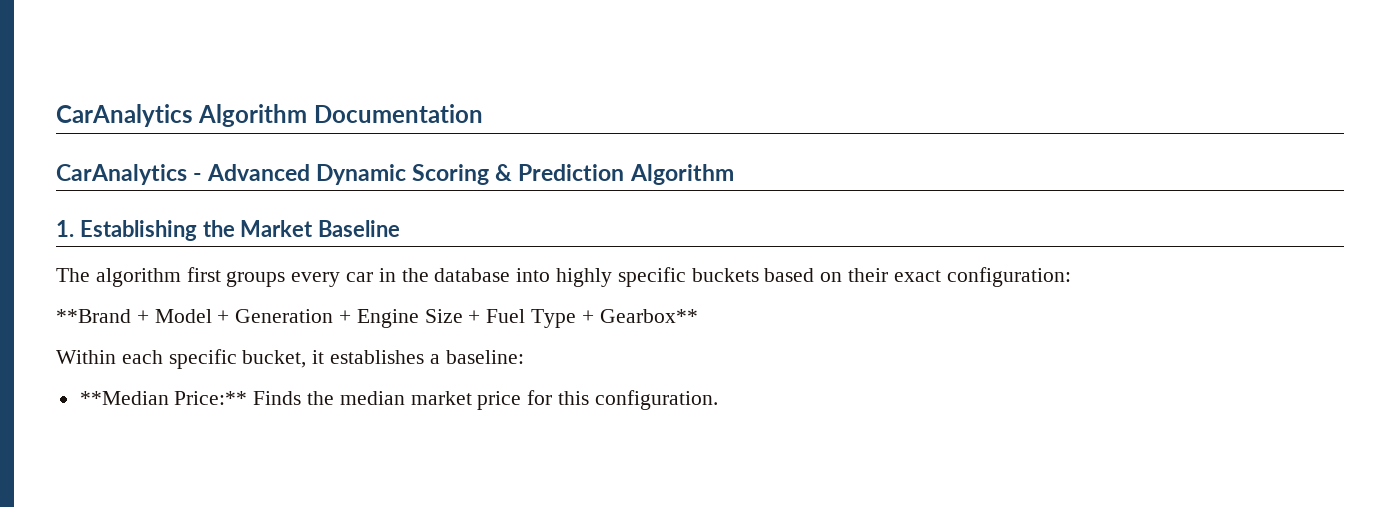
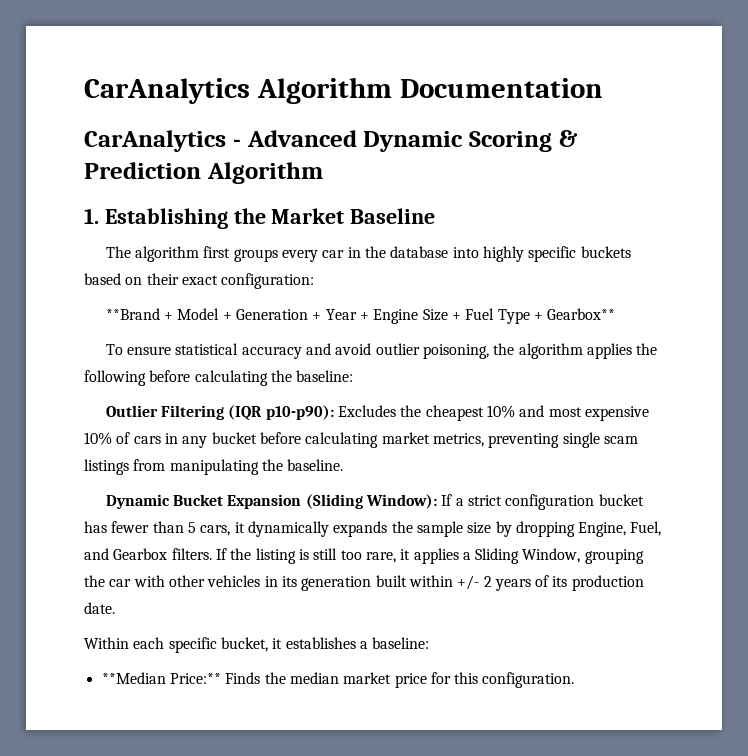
- **Brand + Model + Generation + Engine Size + Fuel Type + Gearbox**
+ **Brand + Model + Generation + Year + Engine Size + Fuel Type + Gearbox**
+ To ensure statistical accuracy and avoid outlier poisoning, the algorithm applies the following before calculating the baseline:
+ Outlier Filtering (IQR p10-p90): Excludes the cheapest 10% and most expensive 10% of cars in any bucket before calculating market metrics, preventing single scam listings from manipulating the baseline.
+ Dynamic Bucket Expansion (Sliding Window): If a strict configuration bucket has fewer than 5 cars, it dynamically expands the sample size by dropping Engine, Fuel, and Gearbox filters. If the listing is still too rare, it applies a Sliding Window, grouping the car with other vehicles in its generation built within +/- 2 years of its production date.

